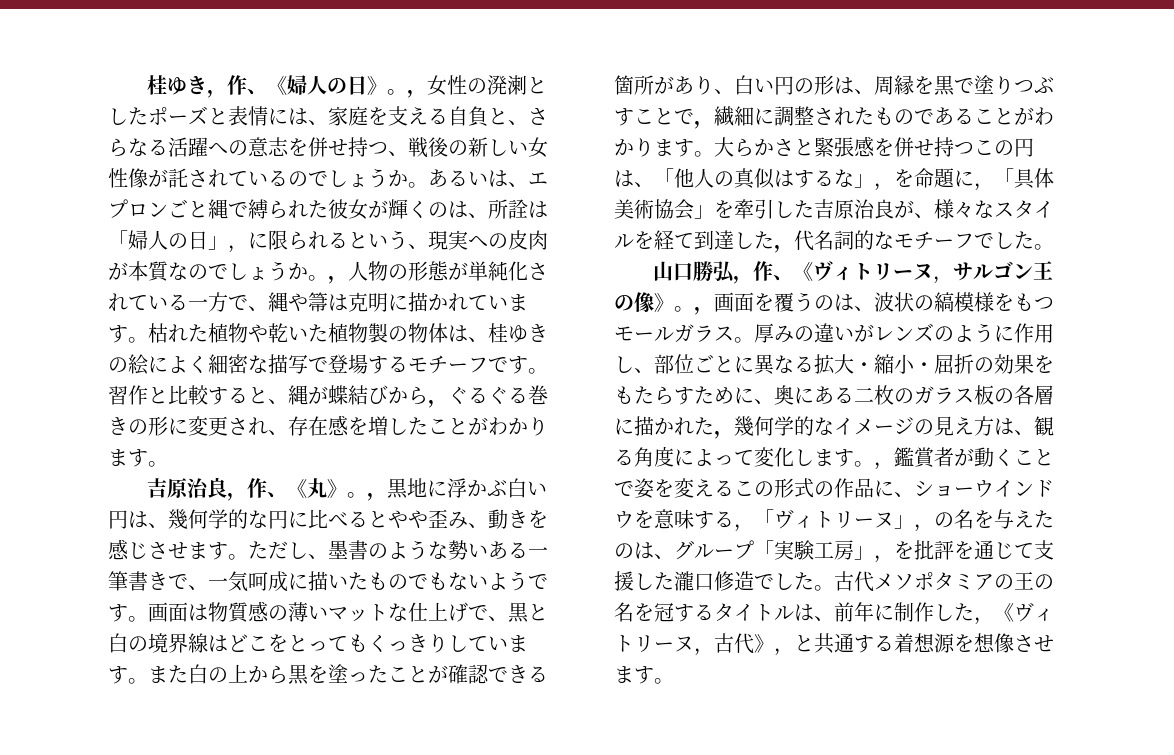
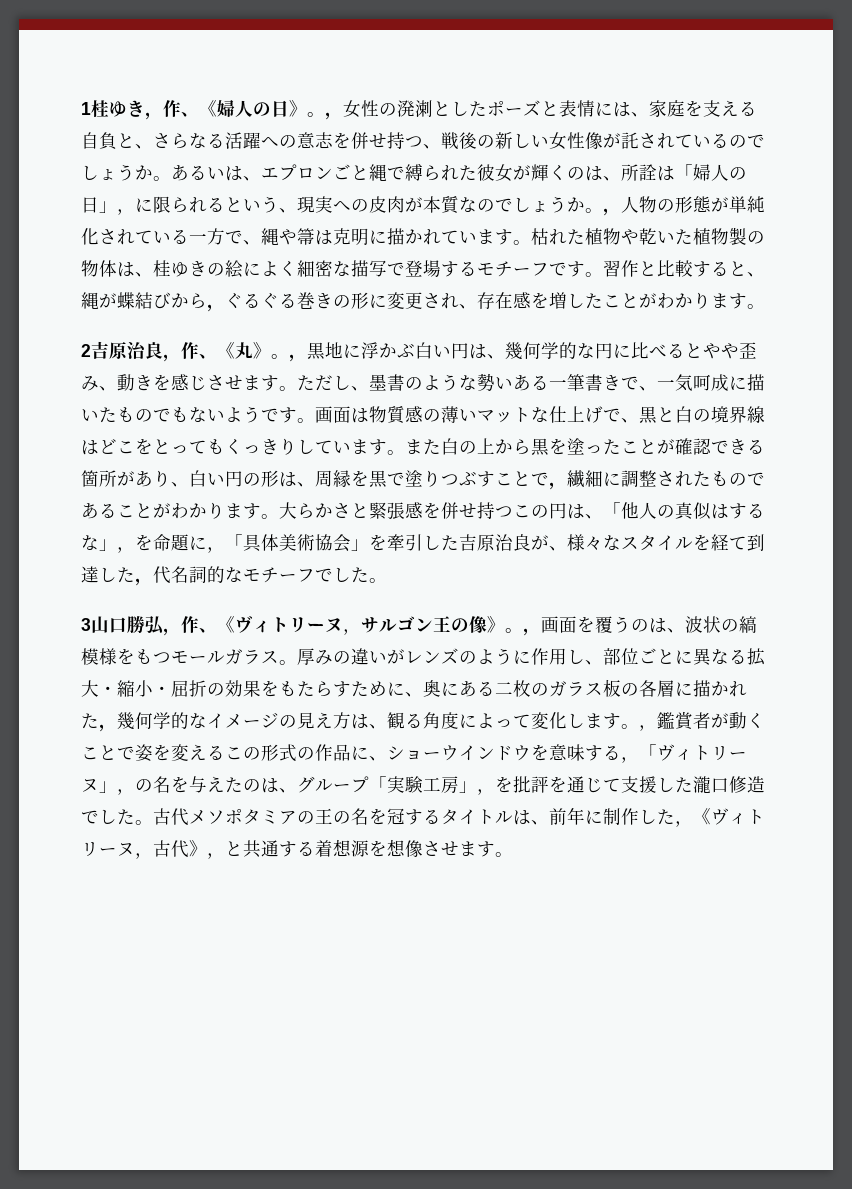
- 桂ゆき，作、《婦人の日》。
+ 1桂ゆき，作、《婦人の日》。
- 吉原治良，作、《丸》。
+ 2吉原治良，作、《丸》。
- 山口勝弘，作、《ヴィトリーヌ，サルゴン王の像》。
+ 3山口勝弘，作、《ヴィトリーヌ，サルゴン王の像》。

